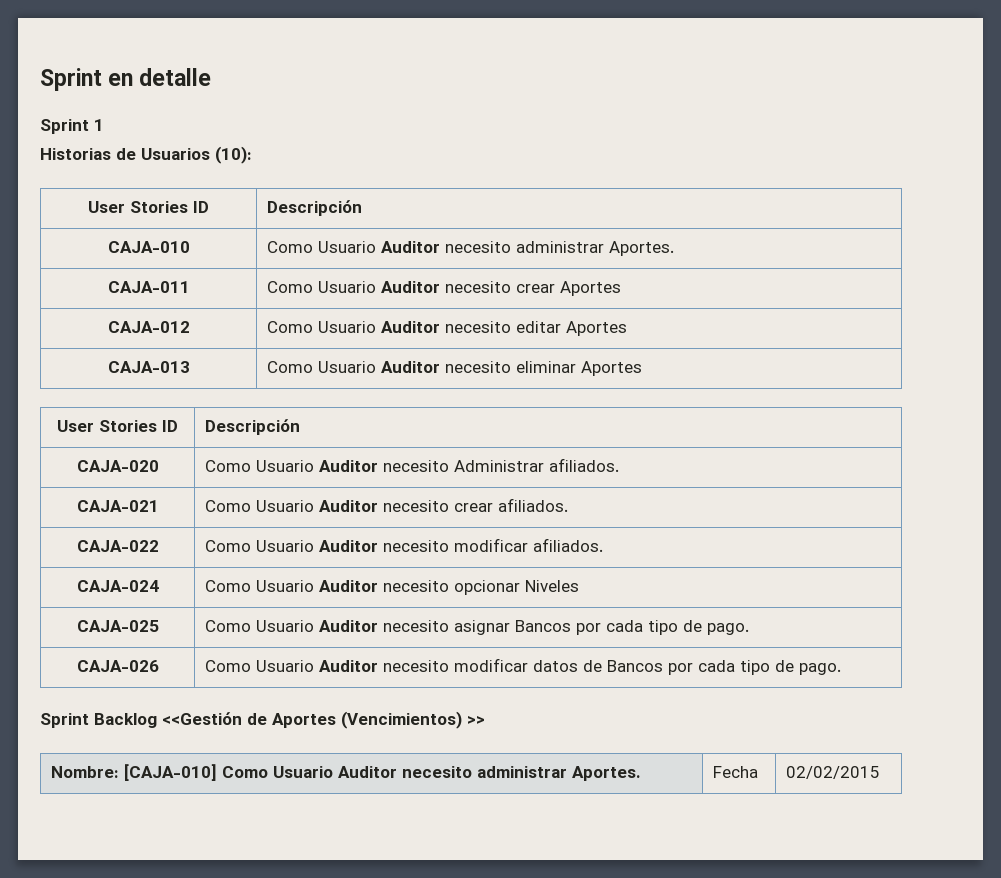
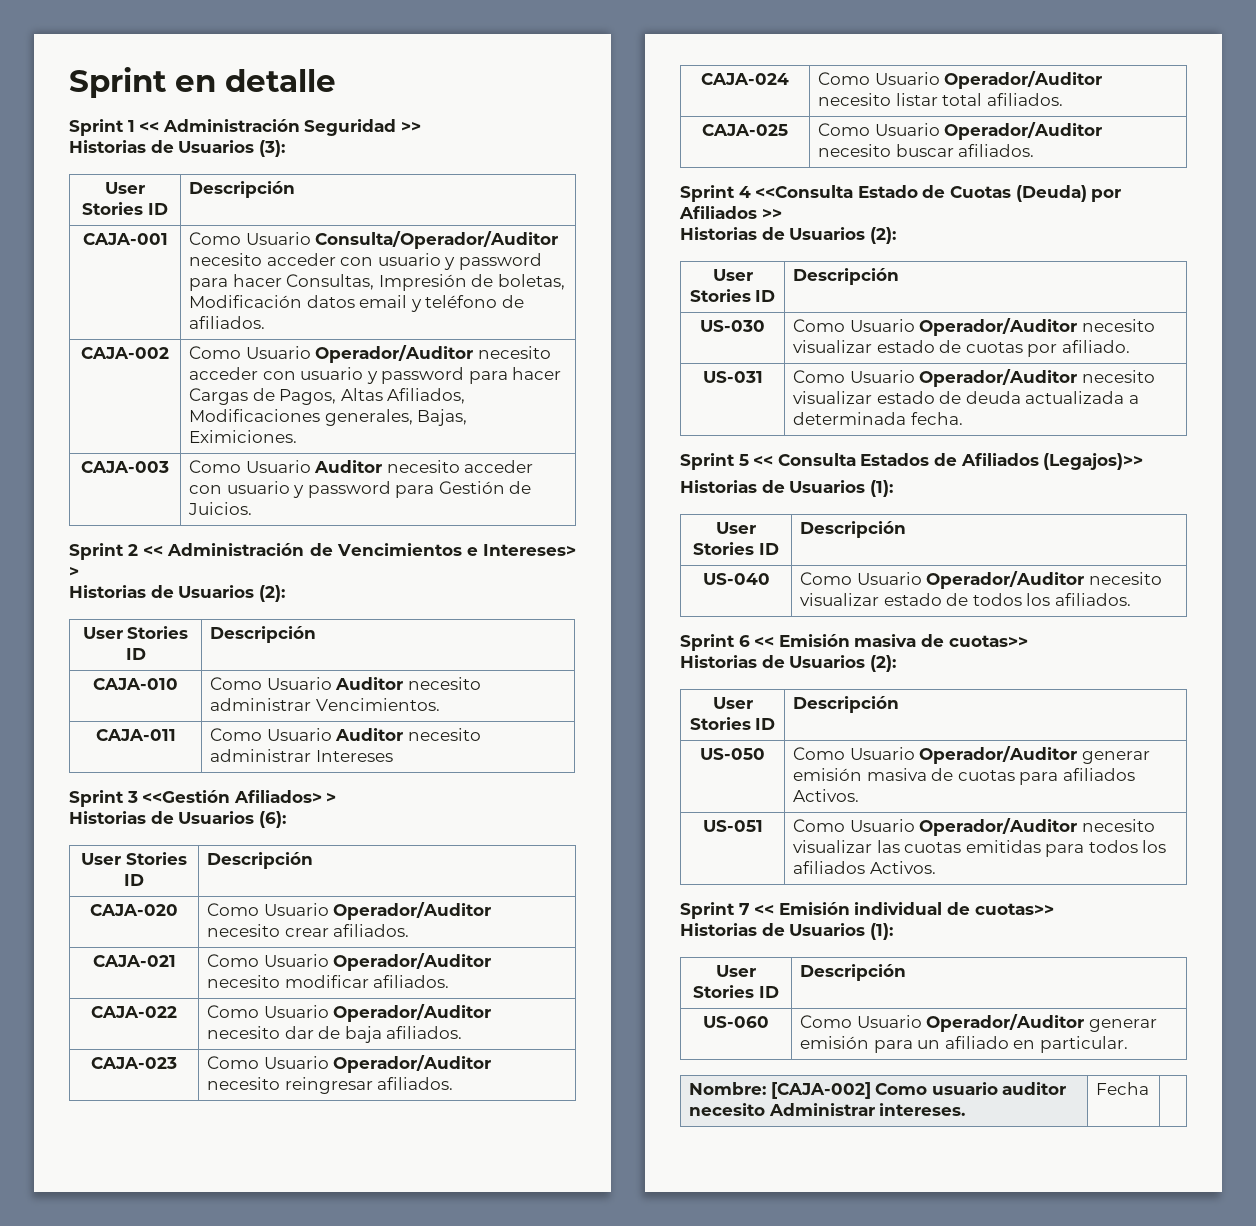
- Sprint 1
- Historias de Usuarios (10):
+ Sprint 1 << Administración Seguridad >>
+ Historias de Usuarios (3):
+ User Stories ID | Descripción
+ CAJA-001 | Como Usuario Consulta/Operador/Auditor necesito acceder con usuario y password para hacer Consultas, Impresión de boletas, Modificación datos email y teléfono de afiliados.
+ CAJA-002 | Como Usuario Operador/Auditor necesito acceder con usuario y password para hacer Cargas de Pagos, Altas Afiliados, Modificaciones generales, Bajas, Eximiciones.
+ CAJA-003 | Como Usuario Auditor necesito acceder con usuario y password para Gestión de Juicios.
+ Sprint 2 << Administración de Vencimientos e Intereses> >
+ Historias de Usuarios (2):
- CAJA-010 | Como Usuario Auditor necesito administrar Aportes.
+ CAJA-010 | Como Usuario Auditor necesito administrar Vencimientos.
- CAJA-011 | Como Usuario Auditor necesito crear Aportes
- CAJA-012 | Como Usuario Auditor necesito editar Aportes
- CAJA-013 | Como Usuario Auditor necesito eliminar Aportes
+ CAJA-011 | Como Usuario Auditor necesito administrar Intereses
+ Sprint 3 <<Gestión Afiliados> >
+ Historias de Usuarios (6):
- CAJA-020 | Como Usuario Auditor necesito Administrar afiliados.
+ CAJA-020 | Como Usuario Operador/Auditor necesito crear afiliados.
- CAJA-021 | Como Usuario Auditor necesito crear afiliados.
+ CAJA-021 | Como Usuario Operador/Auditor necesito modificar afiliados.
- CAJA-022 | Como Usuario Auditor necesito modificar afiliados.
- CAJA-024 | Como Usuario Auditor necesito opcionar Niveles
- CAJA-025 | Como Usuario Auditor necesito asignar Bancos por cada tipo de pago.
- CAJA-026 | Como Usuario Auditor necesito modificar datos de Bancos por cada tipo de pago.
- Sprint Backlog <<Gestión de Aportes (Vencimientos) >>
- Nombre: [CAJA-010] Como Usuario Auditor necesito administrar Aportes. | Fecha | 02/02/2015
+ CAJA-022 | Como Usuario Operador/Auditor necesito dar de baja afiliados.
+ CAJA-023 | Como Usuario Operador/Auditor necesito reingresar afiliados.
+ CAJA-024 | Como Usuario Operador/Auditor necesito listar total afiliados.
+ CAJA-025 | Como Usuario Operador/Auditor necesito buscar afiliados.
+ Sprint 4 <<Consulta Estado de Cuotas (Deuda) por Afiliados >>
+ Historias de Usuarios (2):
+ User Stories ID | Descripción
+ US-030 | Como Usuario Operador/Auditor necesito visualizar estado de cuotas por afiliado.
+ US-031 | Como Usuario Operador/Auditor necesito visualizar estado de deuda actualizada a determinada fecha.
+ Sprint 5 << Consulta Estados de Afiliados (Legajos)>>
+ Historias de Usuarios (1):
+ User Stories ID | Descripción
+ US-040 | Como Usuario Operador/Auditor necesito visualizar estado de todos los afiliados.
+ Sprint 6 << Emisión masiva de cuotas>>
+ Historias de Usuarios (2):
+ User Stories ID | Descripción
+ US-050 | Como Usuario Operador/Auditor generar emisión masiva de cuotas para afiliados Activos.
+ US-051 | Como Usuario Operador/Auditor necesito visualizar las cuotas emitidas para todos los afiliados Activos.
+ Sprint 7 << Emisión individual de cuotas>>
+ Historias de Usuarios (1):
+ User Stories ID | Descripción
+ US-060 | Como Usuario Operador/Auditor generar emisión para un afiliado en particular.
+ Nombre: [CAJA-002] Como usuario auditor necesito Administrar intereses. | Fecha |

